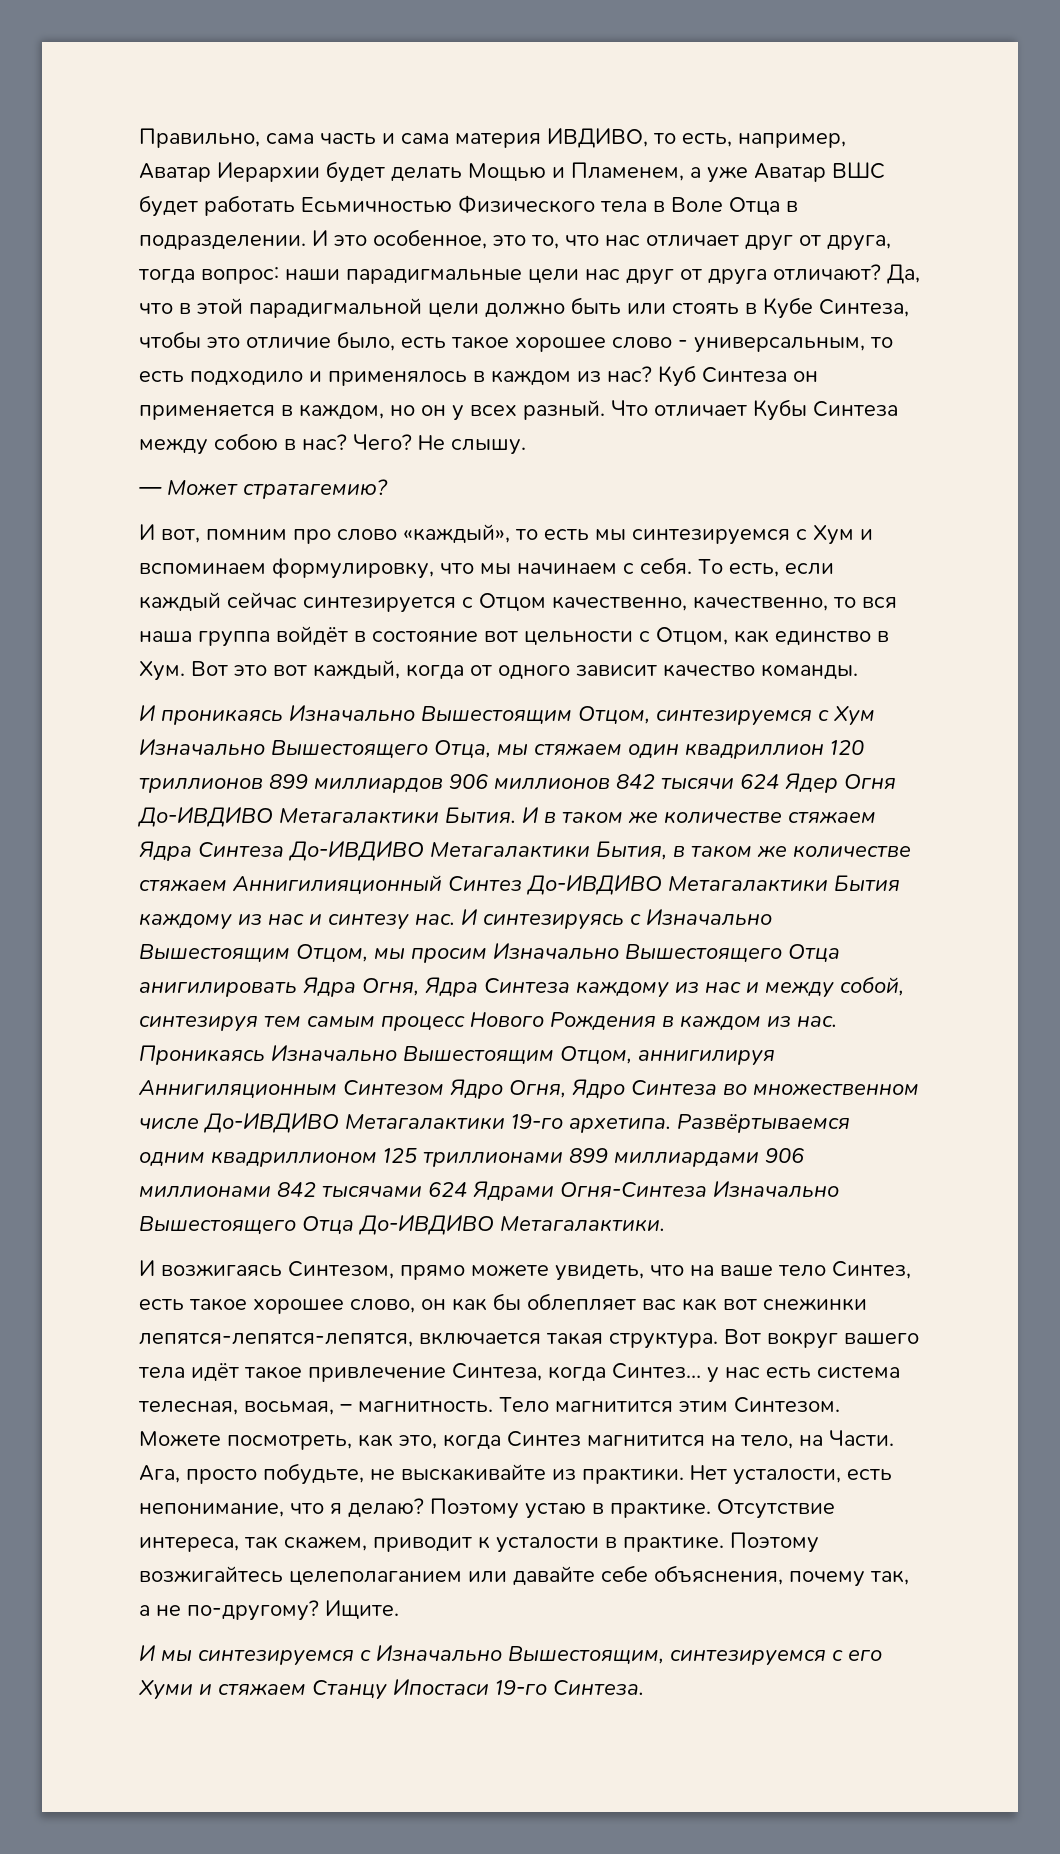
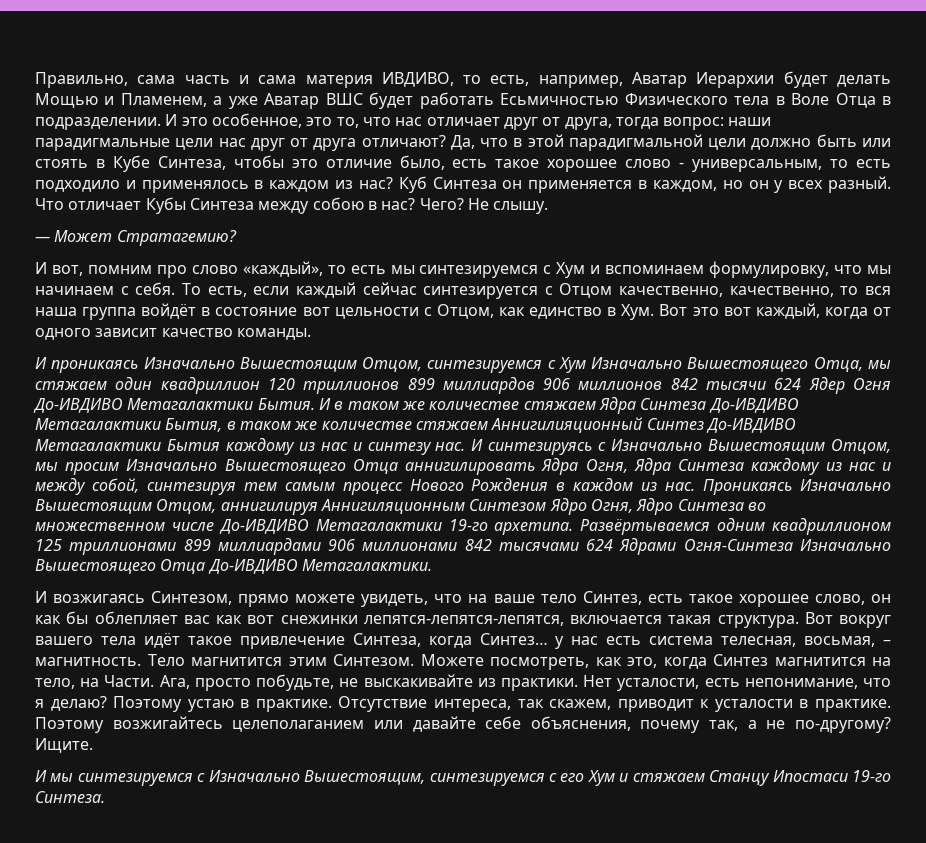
- — Может стратагемию?
+ — Может Стратагемию?
- И синтезируясь с Изначально Вышестоящим Отцом, мы просим Изначально Вышестоящего Отца анигилировать Ядра Огня, Ядра Синтеза каждому из нас и между собой, синтезируя тем самым процесс Нового Рождения в каждом из нас.
+ И синтезируясь с Изначально Вышестоящим Отцом, мы просим Изначально Вышестоящего Отца аннигилировать Ядра Огня, Ядра Синтеза каждому из нас и между собой, синтезируя тем самым процесс Нового Рождения в каждом из нас.
- И мы синтезируемся с Изначально Вышестоящим, синтезируемся с его Хуми и стяжаем Станцу Ипостаси 19-го Синтеза.
+ И мы синтезируемся с Изначально Вышестоящим, синтезируемся с его Хум и стяжаем Станцу Ипостаси 19-го Синтеза.

